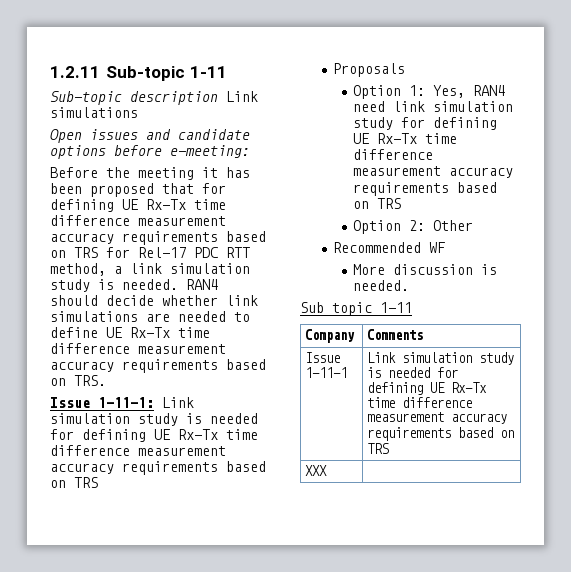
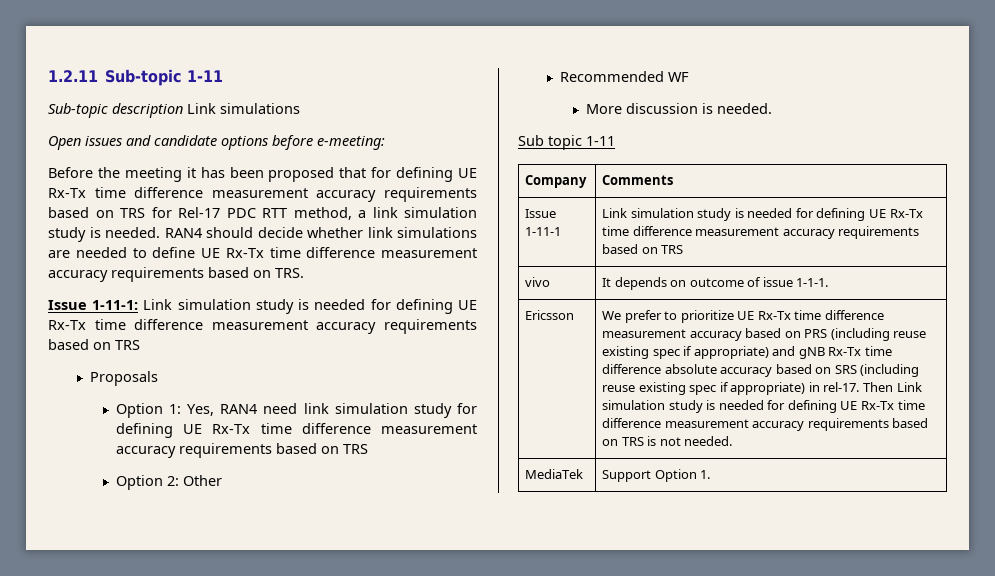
- XXX |
+ vivo | It depends on outcome of issue 1-1-1.
+ Ericsson | We prefer to prioritize UE Rx-Tx time difference measurement accuracy based on PRS (including reuse existing spec if appropriate) and gNB Rx-Tx time difference absolute accuracy based on SRS (including reuse existing spec if appropriate) in rel-17. Then Link simulation study is needed for defining UE Rx-Tx time difference measurement accuracy requirements based on TRS is not needed.
+ MediaTek | Support Option 1.

